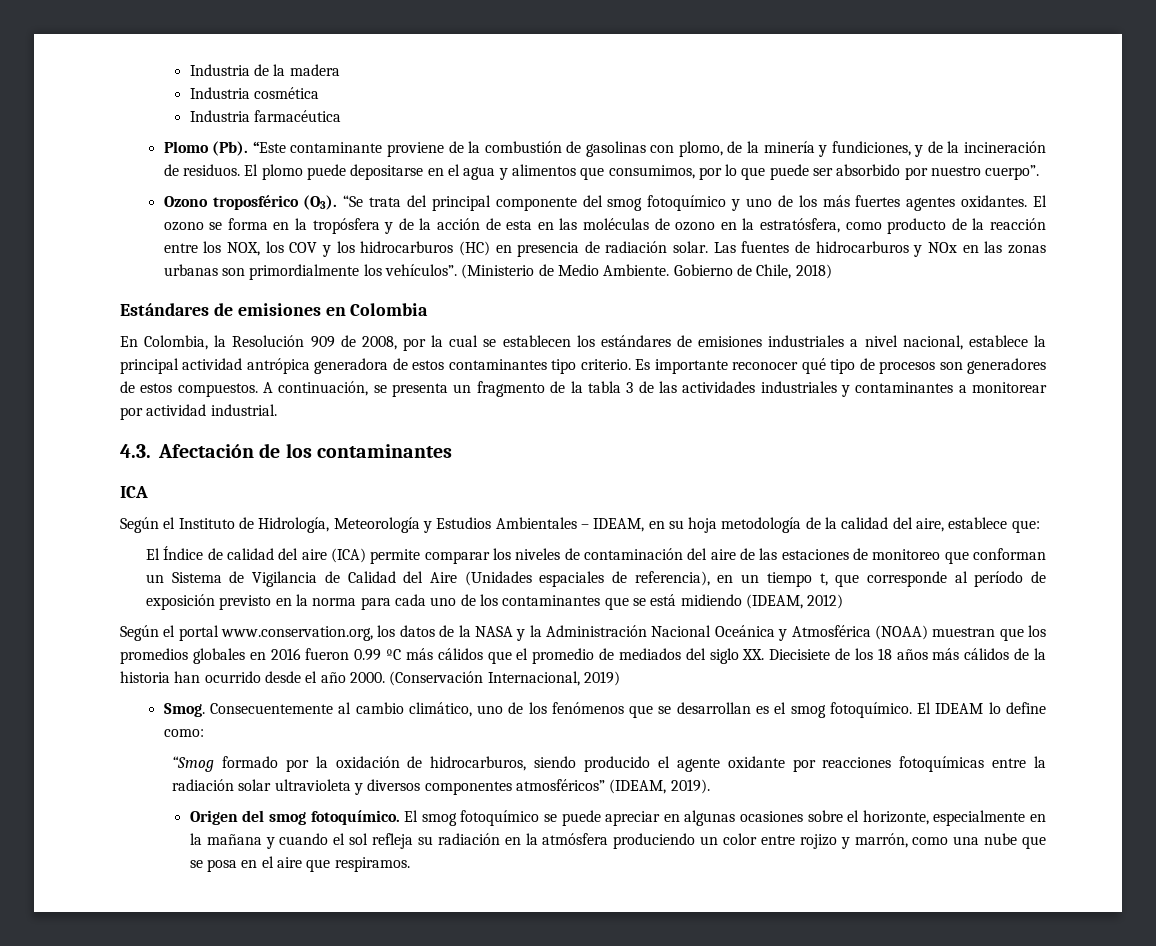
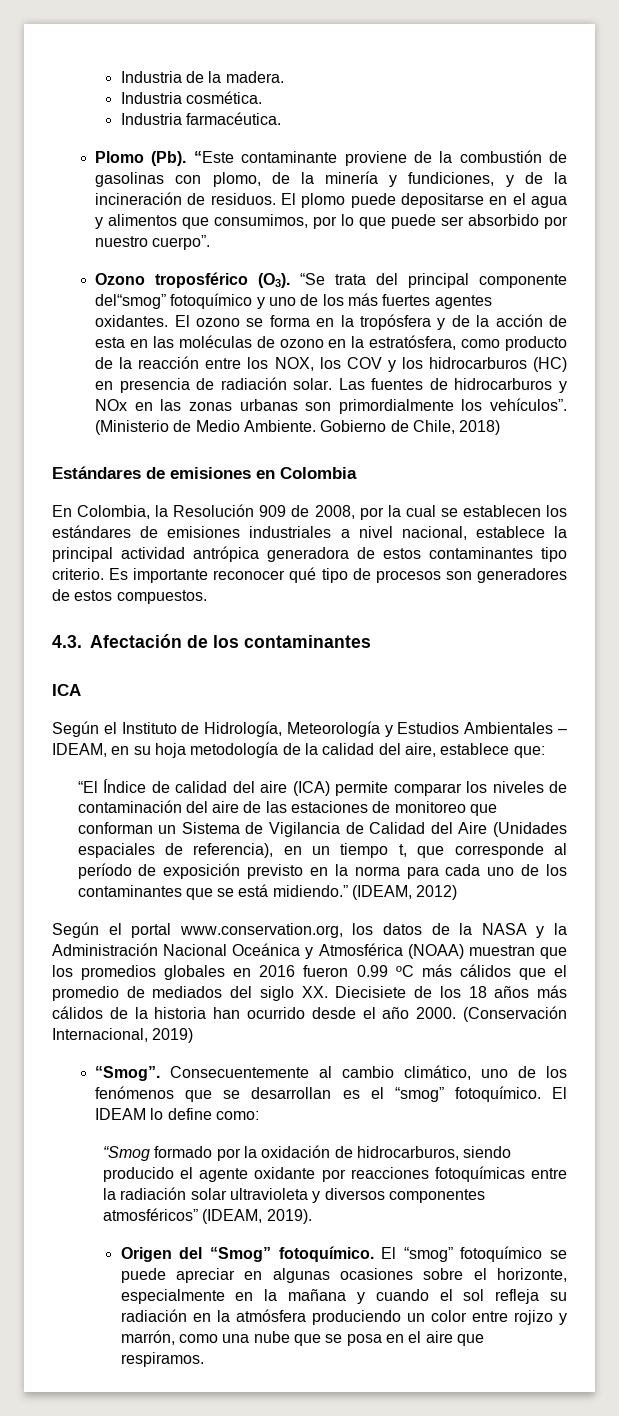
- Industria de la madera
- Industria cosmética
- Industria farmacéutica
+ Industria de la madera.
+ Industria cosmética.
+ Industria farmacéutica.
- Ozono troposférico (O3). “Se trata del principal componente del smog fotoquímico y uno de los más fuertes agentes oxidantes.
+ Ozono troposférico (O3). “Se trata del principal componente del“smog” fotoquímico y uno de los más fuertes agentes oxidantes.
- A continuación, se presenta un fragmento de la tabla 3 de las actividades industriales y contaminantes a monitorear por actividad industrial.
- El Índice de calidad del aire (ICA) permite comparar los niveles de contaminación del aire de las estaciones de monitoreo que conforman un Sistema de Vigilancia de Calidad del Aire (Unidades espaciales de referencia), en un tiempo t, que corresponde al período de exposición previsto en la norma para cada uno de los contaminantes que se está midiendo (IDEAM, 2012)
+ “El Índice de calidad del aire (ICA) permite comparar los niveles de contaminación del aire de las estaciones de monitoreo que conforman un Sistema de Vigilancia de Calidad del Aire (Unidades espaciales de referencia), en un tiempo t, que corresponde al período de exposición previsto en la norma para cada uno de los contaminantes que se está midiendo.” (IDEAM, 2012)
- Smog.
+ “Smog”.
- Consecuentemente al cambio climático, uno de los fenómenos que se desarrollan es el smog fotoquímico.
+ Consecuentemente al cambio climático, uno de los fenómenos que se desarrollan es el “smog” fotoquímico.
- Origen del smog fotoquímico. El smog fotoquímico se puede apreciar en algunas ocasiones sobre el horizonte, especialmente en la mañana y cuando el sol refleja su radiación en la atmósfera produciendo un color entre rojizo y marrón, como una nube que se posa en el aire que respiramos.
+ Origen del “Smog” fotoquímico. El “smog” fotoquímico se puede apreciar en algunas ocasiones sobre el horizonte, especialmente en la mañana y cuando el sol refleja su radiación en la atmósfera produciendo un color entre rojizo y marrón, como una nube que se posa en el aire que respiramos.

